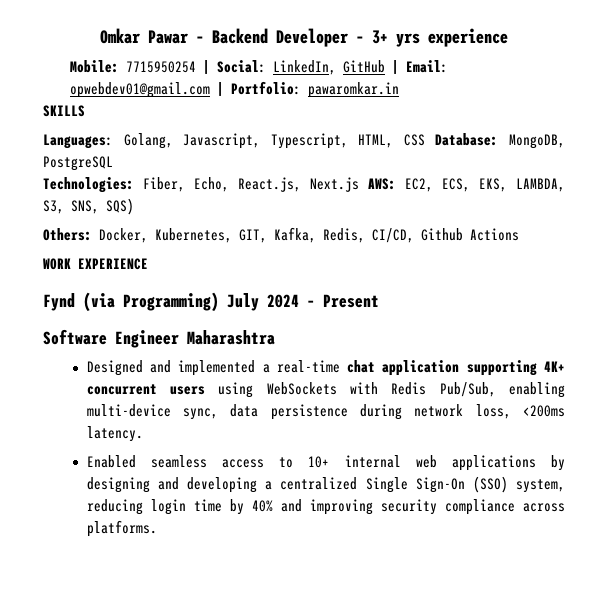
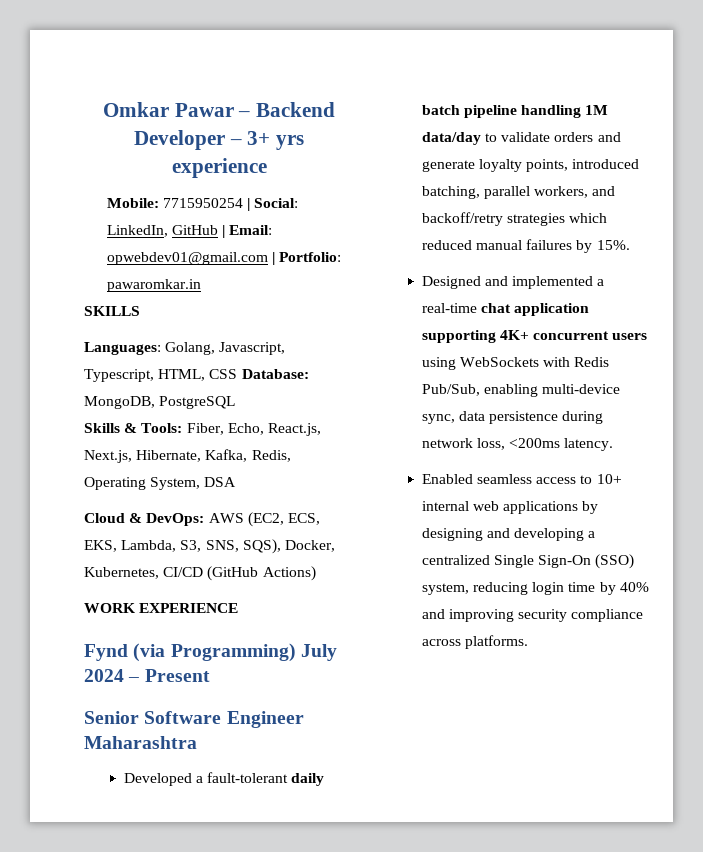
- Technologies: Fiber, Echo, React.js, Next.js AWS: EC2, ECS, EKS, LAMBDA, S3, SNS, SQS)
- Others: Docker, Kubernetes, GIT, Kafka, Redis, CI/CD, Github Actions
+ Skills & Tools: Fiber, Echo, React.js, Next.js, Hibernate, Kafka, Redis, Operating System, DSA
+ Cloud & DevOps: AWS (EC2, ECS, EKS, Lambda, S3, SNS, SQS), Docker, Kubernetes, CI/CD (GitHub Actions)
- Software Engineer Maharashtra
+ Senior Software Engineer Maharashtra
+ Developed a fault-tolerant daily batch pipeline handling 1M data/day to validate orders and generate loyalty points, introduced batching, parallel workers, and backoff/retry strategies which reduced manual failures by 15%.

